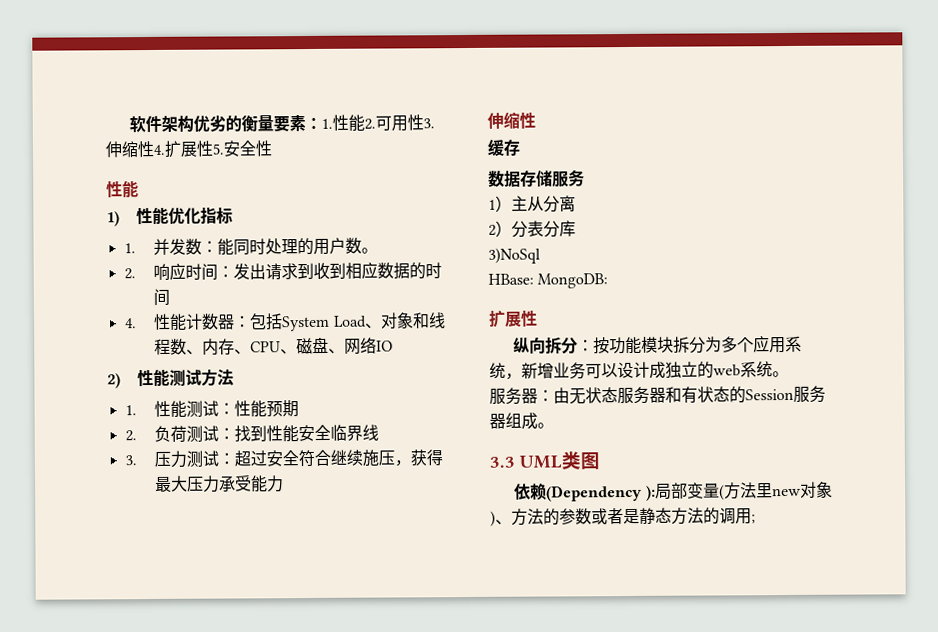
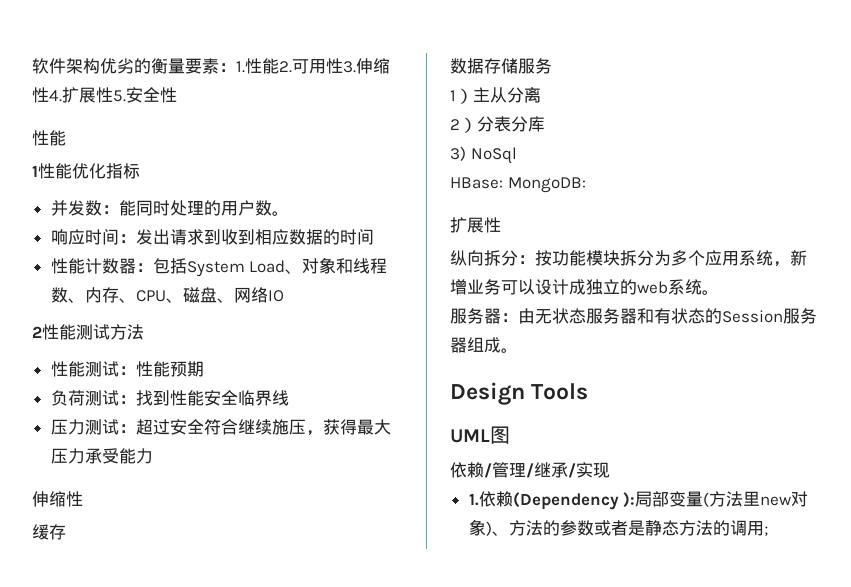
- 1)性能优化指标
+ 1性能优化指标
- 1.并发数：能同时处理的用户数。
+ 并发数：能同时处理的用户数。
- 2.响应时间：发出请求到收到相应数据的时间
+ 响应时间：发出请求到收到相应数据的时间
- 4.性能计数器：包括System Load、对象和线程数、内存、CPU、磁盘、网络IO
+ 性能计数器：包括System Load、对象和线程数、内存、CPU、磁盘、网络IO
- 2)性能测试方法
+ 2性能测试方法
- 1.性能测试：性能预期
+ 性能测试：性能预期
- 2.负荷测试：找到性能安全临界线
+ 负荷测试：找到性能安全临界线
- 3.压力测试：超过安全符合继续施压，获得最大压力承受能力
+ 压力测试：超过安全符合继续施压，获得最大压力承受能力
- 3)NoSql
+ 3) NoSql
- 3.3 UML类图
+ Design Tools
+ UML图
- 依赖(Dependency ):局部变量(方法里new对象)、方法的参数或者是静态方法的调用;
+ 依赖/管理/继承/实现
+ 1.依赖(Dependency ):局部变量(方法里new对象)、方法的参数或者是静态方法的调用;

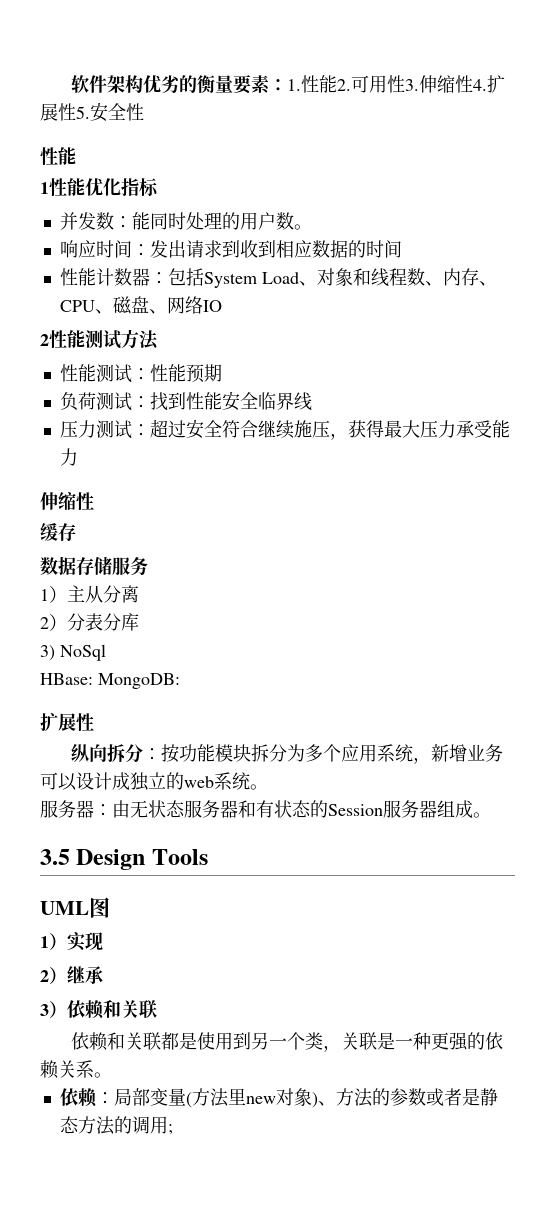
- Design Tools
+ 3.5 Design Tools
- 依赖/管理/继承/实现
- 1.依赖(Dependency ):局部变量(方法里new对象)、方法的参数或者是静态方法的调用;
+ 1）实现
+ 2）继承
+ 3）依赖和关联
+ 依赖和关联都是使用到另一个类，关联是一种更强的依赖关系。
+ 依赖：局部变量(方法里new对象)、方法的参数或者是静态方法的调用;

